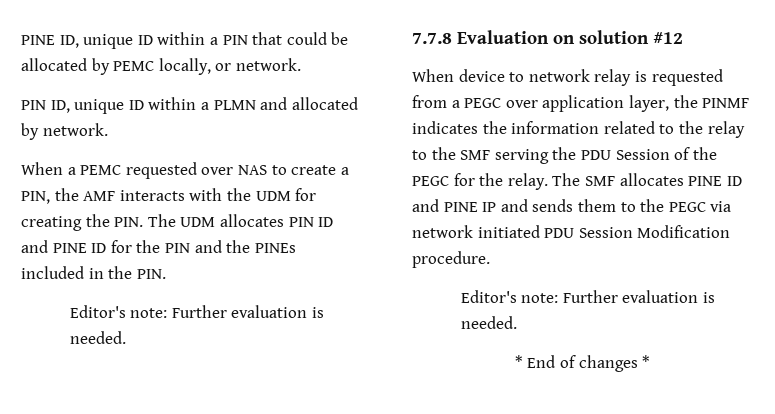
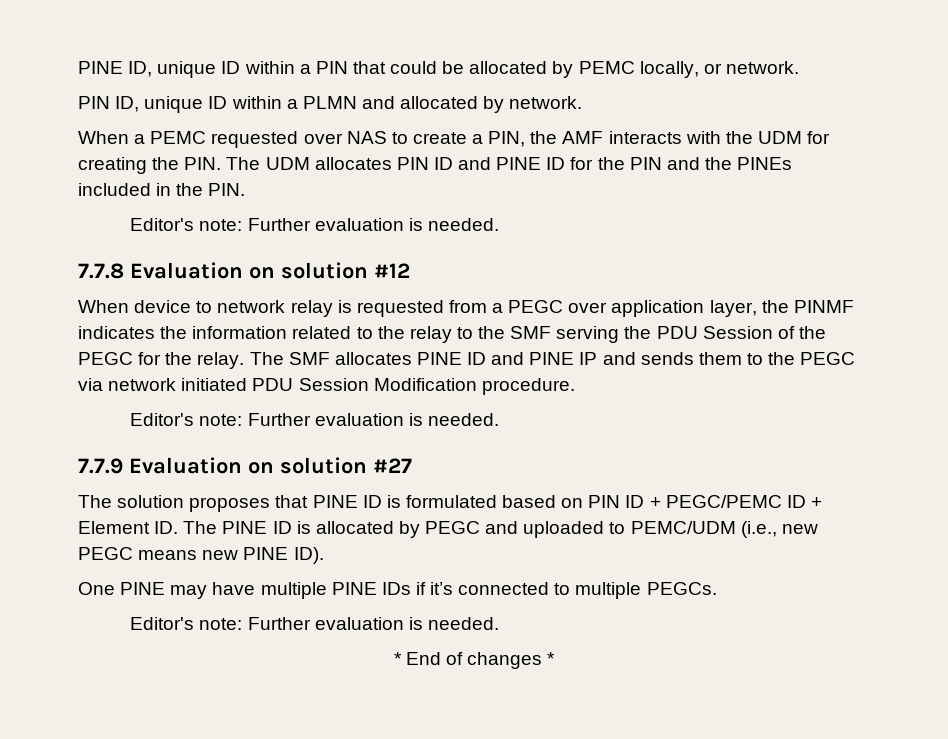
+ 7.7.9 Evaluation on solution #27
+ The solution proposes that PINE ID is formulated based on PIN ID + PEGC/PEMC ID + Element ID. The PINE ID is allocated by PEGC and uploaded to PEMC/UDM (i.e., new PEGC means new PINE ID).
+ One PINE may have multiple PINE IDs if it’s connected to multiple PEGCs.
+ Editor's note: Further evaluation is needed.

